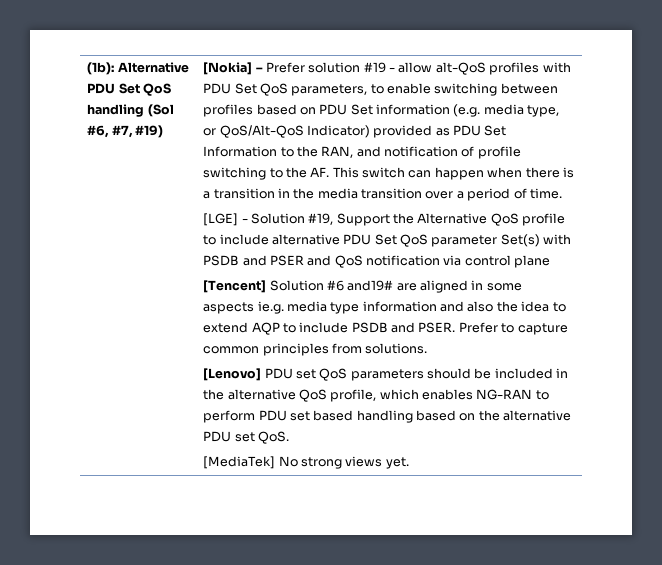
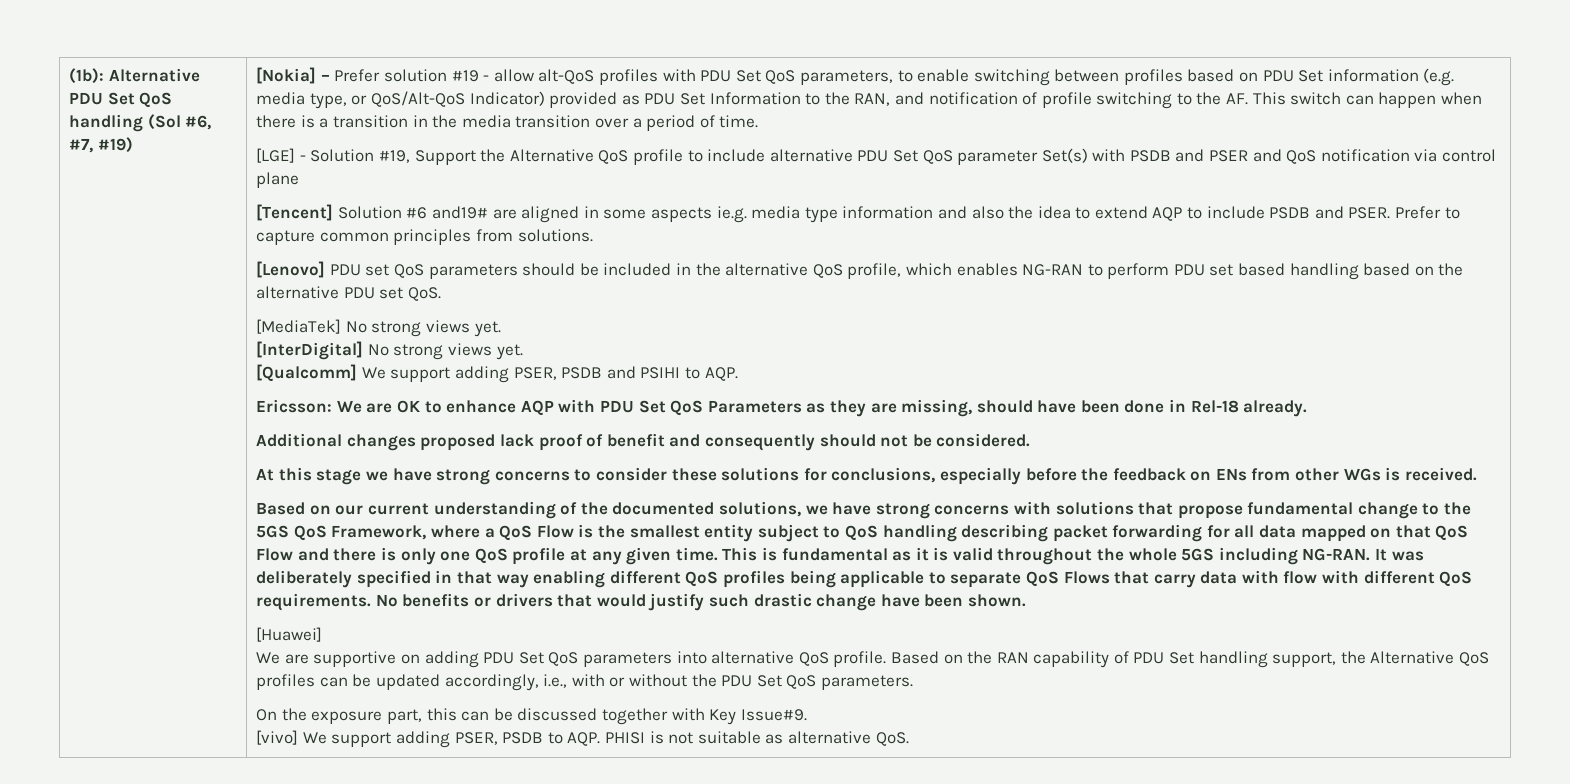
+ [InterDigital] No strong views yet.
+ [Qualcomm] We support adding PSER, PSDB and PSIHI to AQP.
+ Ericsson: We are OK to enhance AQP with PDU Set QoS Parameters as they are missing, should have been done in Rel-18 already.
+ Additional changes proposed lack proof of benefit and consequently should not be considered.
+ At this stage we have strong concerns to consider these solutions for conclusions, especially before the feedback on ENs from other WGs is received.
+ Based on our current understanding of the documented solutions, we have strong concerns with solutions that propose fundamental change to the 5GS QoS Framework, where a QoS Flow is the smallest entity subject to QoS handling describing packet forwarding for all data mapped on that QoS Flow and there is only one QoS profile at any given time. This is fundamental as it is valid throughout the whole 5GS including NG-RAN. It was deliberately specified in that way enabling different QoS profiles being applicable to separate QoS Flows that carry data with flow with different QoS requirements. No benefits or drivers that would justify such drastic change have been shown.
+ [Huawei]
+ We are supportive on adding PDU Set QoS parameters into alternative QoS profile. Based on the RAN capability of PDU Set handling support, the Alternative QoS profiles can be updated accordingly, i.e., with or without the PDU Set QoS parameters.
+ On the exposure part, this can be discussed together with Key Issue#9.
+ [vivo] We support adding PSER, PSDB to AQP. PHISI is not suitable as alternative QoS.

